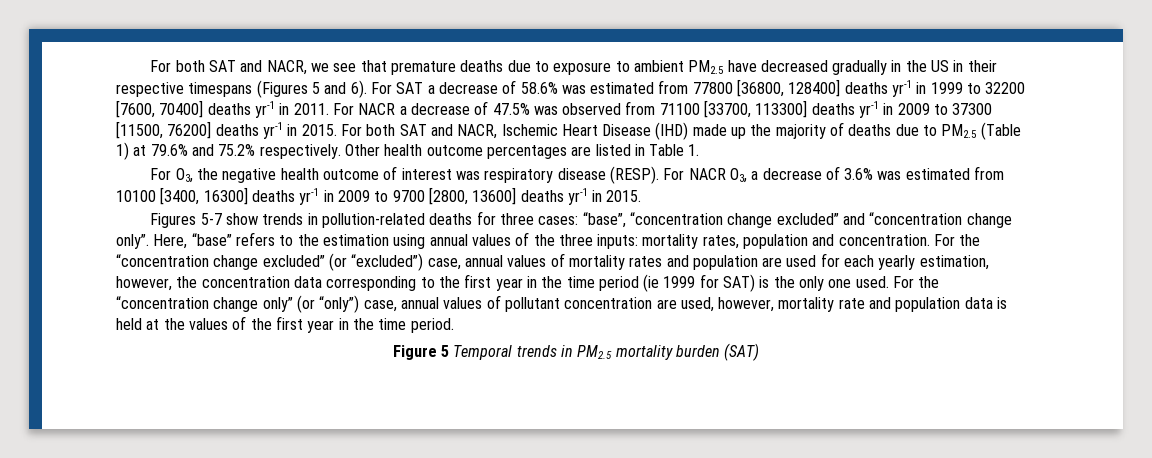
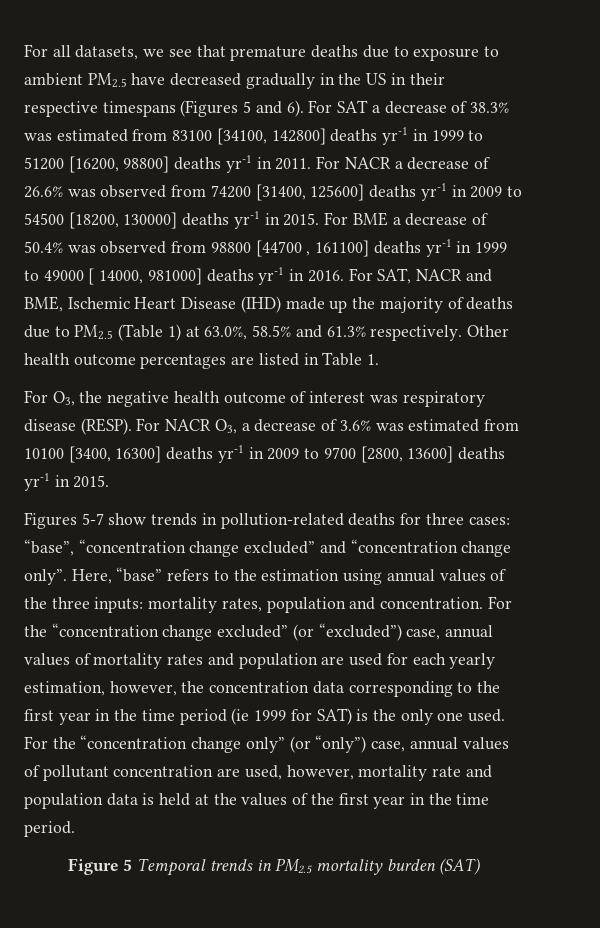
- For both SAT and NACR, we see that premature deaths due to exposure to ambient PM2.5 have decreased gradually in the US in their respective timespans (Figures 5 and 6).
+ For all datasets, we see that premature deaths due to exposure to ambient PM2.5 have decreased gradually in the US in their respective timespans (Figures 5 and 6).
- For SAT a decrease of 58.6% was estimated from 77800 [36800, 128400] deaths yr-1 in 1999 to 32200 [7600, 70400] deaths yr-1 in 2011.
+ For SAT a decrease of 38.3% was estimated from 83100 [34100, 142800] deaths yr-1 in 1999 to 51200 [16200, 98800] deaths yr-1 in 2011.
- For NACR a decrease of 47.5% was observed from 71100 [33700, 113300] deaths yr-1 in 2009 to 37300 [11500, 76200] deaths yr-1 in 2015.
+ For NACR a decrease of 26.6% was observed from 74200 [31400, 125600] deaths yr-1 in 2009 to 54500 [18200, 130000] deaths yr-1 in 2015.
- For both SAT and NACR, Ischemic Heart Disease (IHD) made up the majority of deaths due to PM2.5 (Table 1) at 79.6% and 75.2% respectively.
+ For BME a decrease of 50.4% was observed from 98800 [44700 , 161100] deaths yr-1 in 1999 to 49000 [ 14000, 981000] deaths yr-1 in 2016. For SAT, NACR and BME, Ischemic Heart Disease (IHD) made up the majority of deaths due to PM2.5 (Table 1) at 63.0%, 58.5% and 61.3% respectively.

